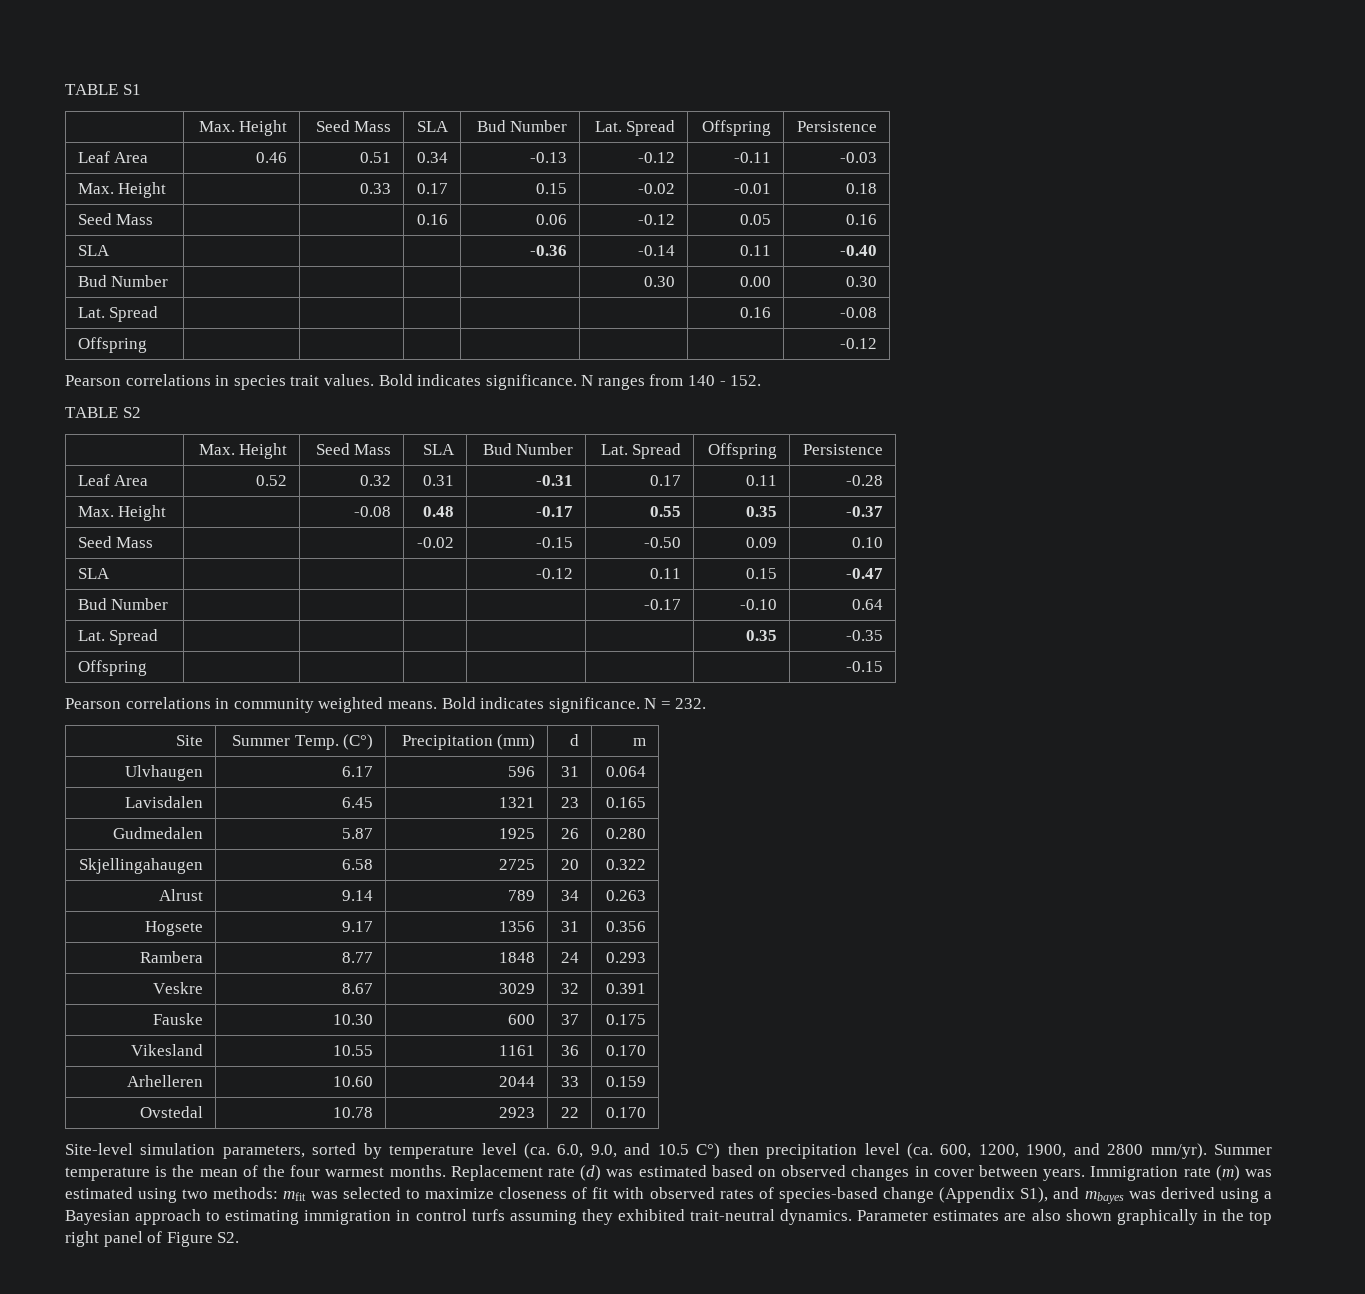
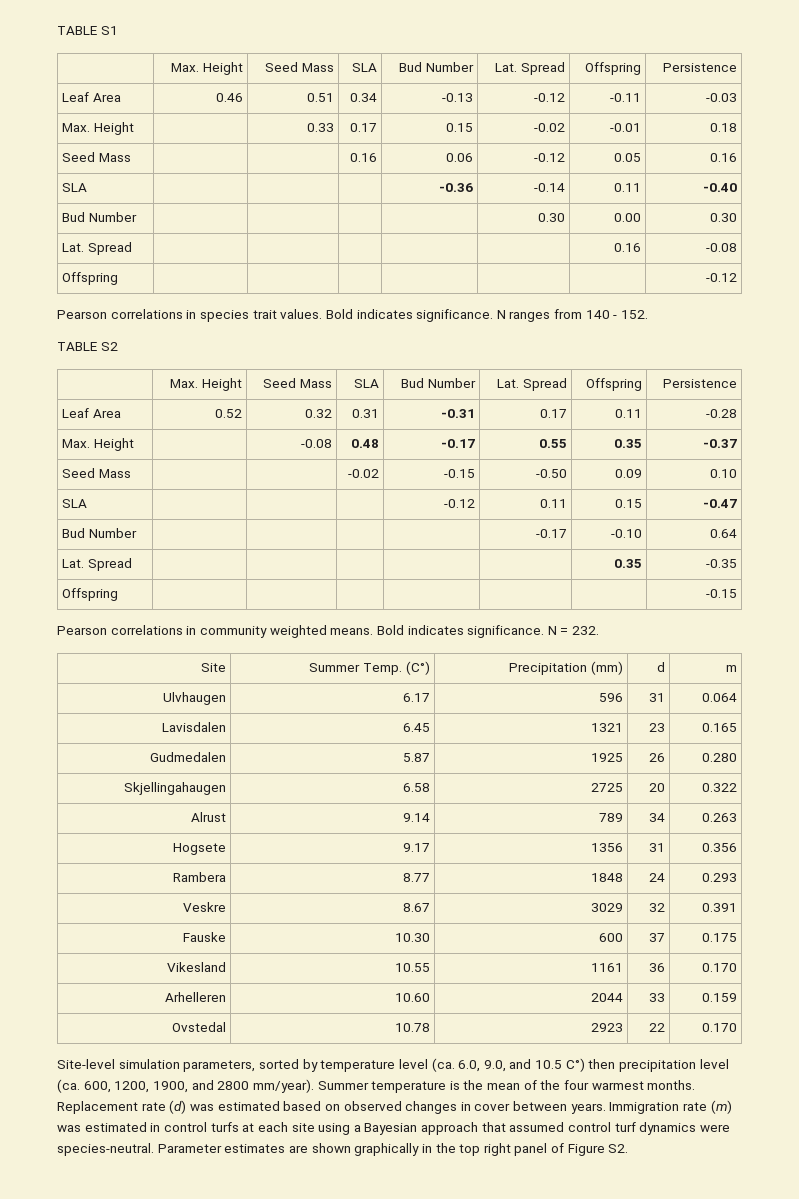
- Site-level simulation parameters, sorted by temperature level (ca. 6.0, 9.0, and 10.5 C°) then precipitation level (ca. 600, 1200, 1900, and 2800 mm/yr).
+ Site-level simulation parameters, sorted by temperature level (ca. 6.0, 9.0, and 10.5 C°) then precipitation level (ca. 600, 1200, 1900, and 2800 mm/year).
- Immigration rate (m) was estimated using two methods: mfit was selected to maximize closeness of fit with observed rates of species-based change (Appendix S1), and mbayes was derived using a Bayesian approach to estimating immigration in control turfs assuming they exhibited trait-neutral dynamics.
+ Immigration rate (m) was estimated in control turfs at each site using a Bayesian approach that assumed control turf dynamics were species-neutral.
- Parameter estimates are also shown graphically in the top right panel of Figure S2.
+ Parameter estimates are shown graphically in the top right panel of Figure S2.

